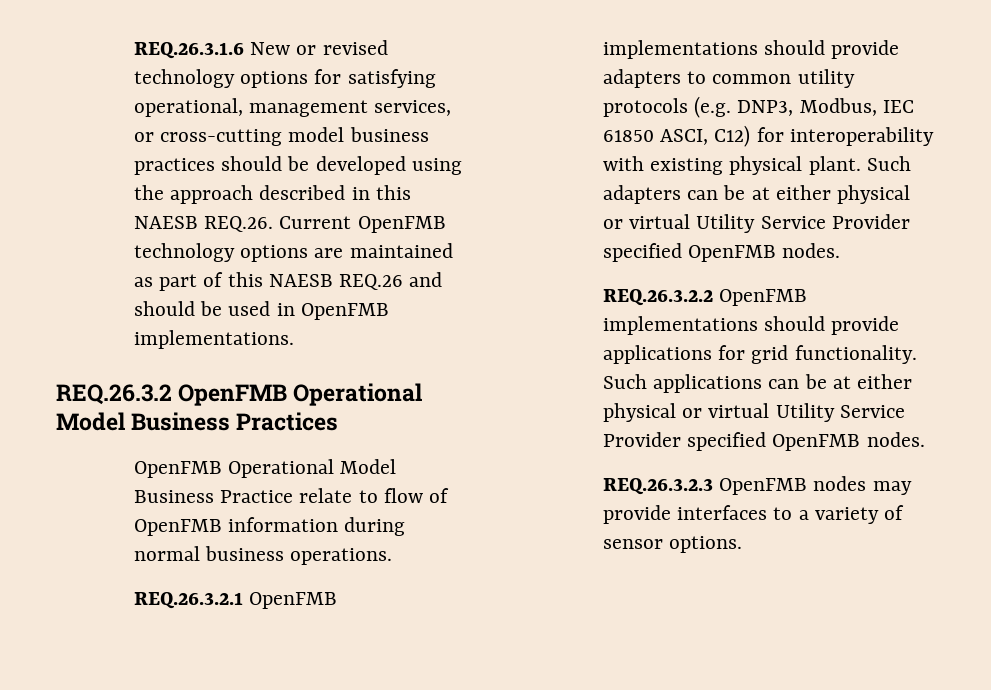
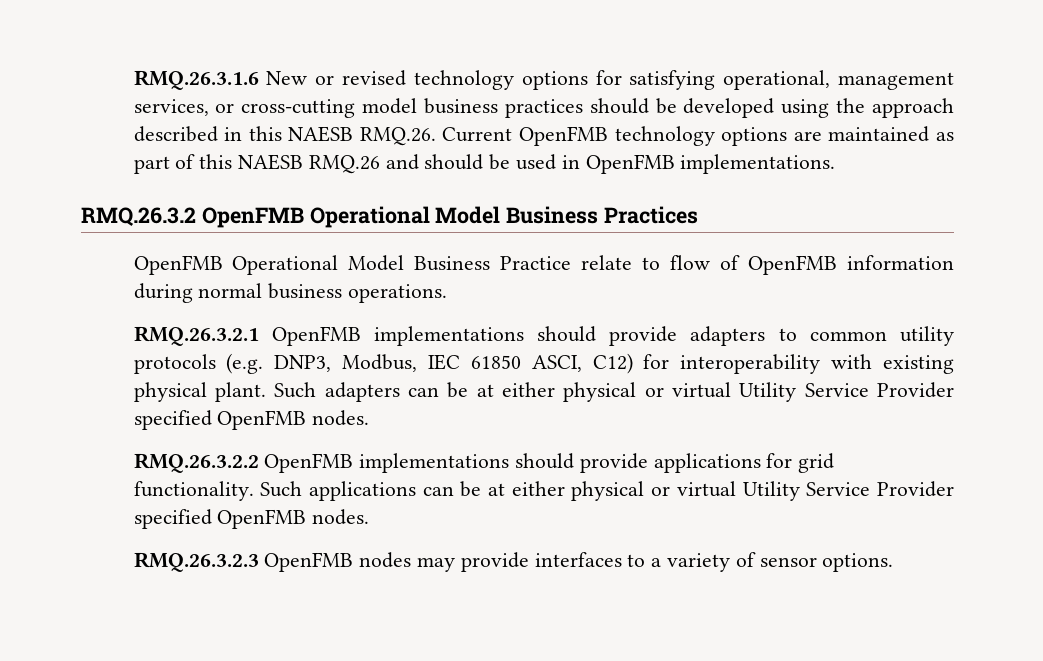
- REQ.26.3.1.6 New or revised technology options for satisfying operational, management services, or cross-cutting model business practices should be developed using the approach described in this NAESB REQ.26. Current OpenFMB technology options are maintained as part of this NAESB REQ.26 and should be used in OpenFMB implementations.
+ RMQ.26.3.1.6 New or revised technology options for satisfying operational, management services, or cross-cutting model business practices should be developed using the approach described in this NAESB RMQ.26. Current OpenFMB technology options are maintained as part of this NAESB RMQ.26 and should be used in OpenFMB implementations.
- REQ.26.3.2 OpenFMB Operational Model Business Practices
+ RMQ.26.3.2 OpenFMB Operational Model Business Practices
- REQ.26.3.2.1 OpenFMB implementations should provide adapters to common utility protocols (e.g. DNP3, Modbus, IEC 61850 ASCI, C12) for interoperability with existing physical plant.
+ RMQ.26.3.2.1 OpenFMB implementations should provide adapters to common utility protocols (e.g. DNP3, Modbus, IEC 61850 ASCI, C12) for interoperability with existing physical plant.
- REQ.26.3.2.2 OpenFMB implementations should provide applications for grid functionality.
+ RMQ.26.3.2.2 OpenFMB implementations should provide applications for grid functionality.
- REQ.26.3.2.3 OpenFMB nodes may provide interfaces to a variety of sensor options.
+ RMQ.26.3.2.3 OpenFMB nodes may provide interfaces to a variety of sensor options.

